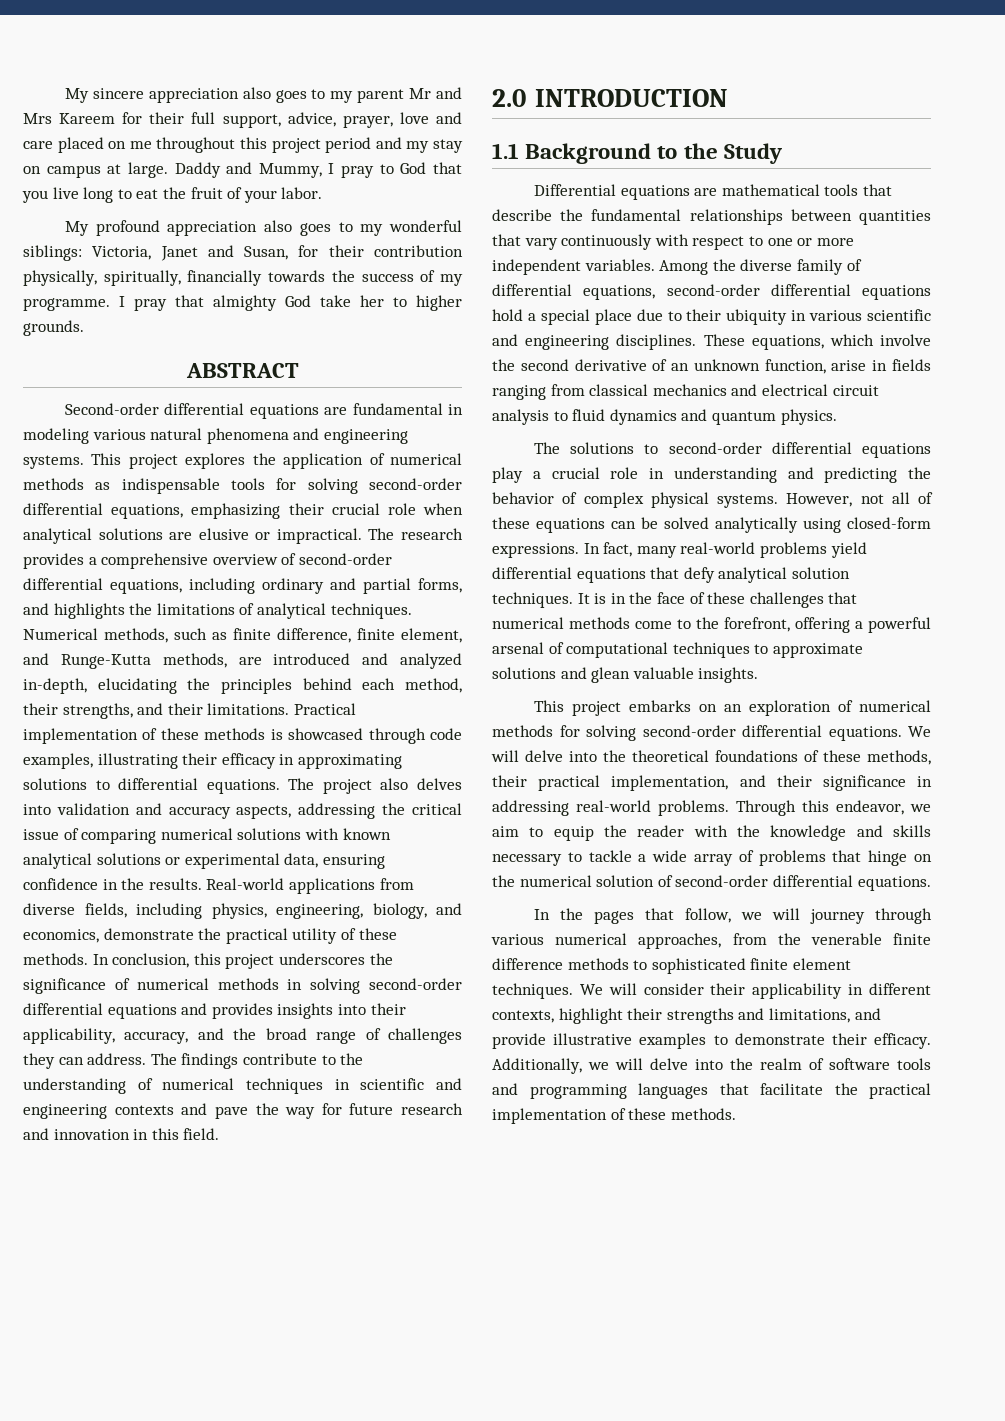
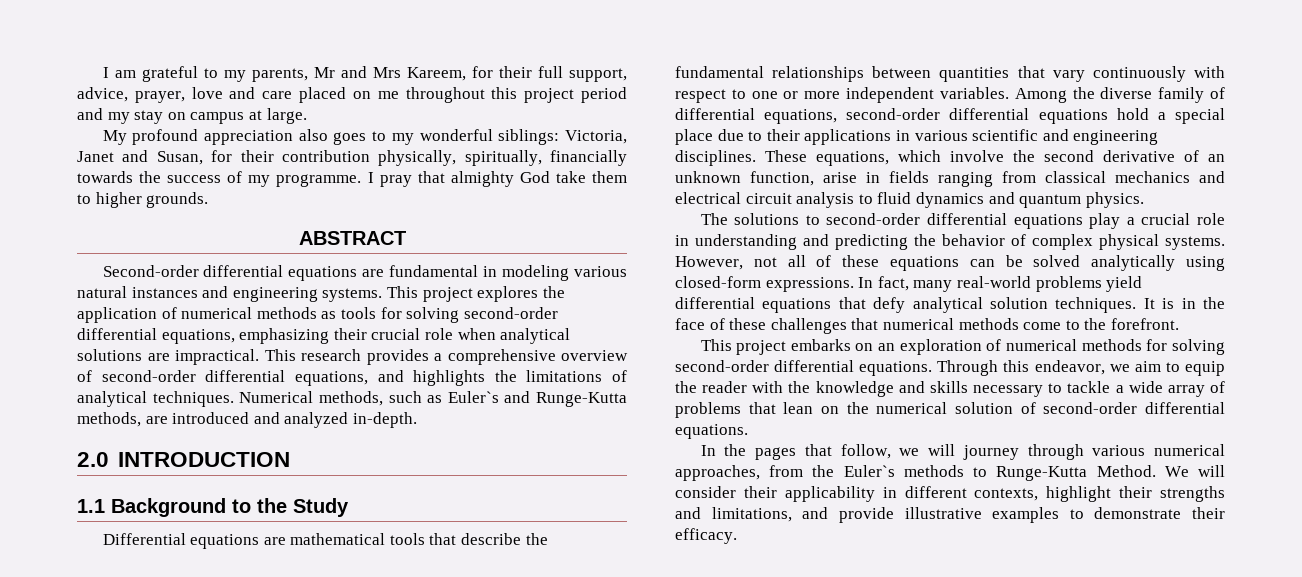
- My sincere appreciation also goes to my parent Mr and Mrs Kareem for their full support, advice, prayer, love and care placed on me throughout this project period and my stay on campus at large. Daddy and Mummy, I pray to God that you live long to eat the fruit of your labor.
+ I am grateful to my parents, Mr and Mrs Kareem, for their full support, advice, prayer, love and care placed on me throughout this project period and my stay on campus at large.
- I pray that almighty God take her to higher grounds.
+ I pray that almighty God take them to higher grounds.
- Second-order differential equations are fundamental in modeling various natural phenomena and engineering systems.
+ Second-order differential equations are fundamental in modeling various natural instances and engineering systems.
- This project explores the application of numerical methods as indispensable tools for solving second-order differential equations, emphasizing their crucial role when analytical solutions are elusive or impractical. The research provides a comprehensive overview of second-order differential equations, including ordinary and partial forms, and highlights the limitations of analytical techniques.
+ This project explores the application of numerical methods as tools for solving second-order differential equations, emphasizing their crucial role when analytical solutions are impractical. This research provides a comprehensive overview of second-order differential equations, and highlights the limitations of analytical techniques.
- Numerical methods, such as finite difference, finite element, and Runge-Kutta methods, are introduced and analyzed in-depth, elucidating the principles behind each method, their strengths, and their limitations. Practical implementation of these methods is showcased through code examples, illustrating their efficacy in approximating solutions to differential equations. The project also delves into validation and accuracy aspects, addressing the critical issue of comparing numerical solutions with known analytical solutions or experimental data, ensuring confidence in the results. Real-world applications from diverse fields, including physics, engineering, biology, and economics, demonstrate the practical utility of these methods. In conclusion, this project underscores the significance of numerical methods in solving second-order differential equations and provides insights into their applicability, accuracy, and the broad range of challenges they can address. The findings contribute to the understanding of numerical techniques in scientific and engineering contexts and pave the way for future research and innovation in this field.
+ Numerical methods, such as Euler`s and Runge-Kutta methods, are introduced and analyzed in-depth.
- Among the diverse family of differential equations, second-order differential equations hold a special place due to their ubiquity in various scientific and engineering disciplines.
+ Among the diverse family of differential equations, second-order differential equations hold a special place due to their applications in various scientific and engineering disciplines.
- It is in the face of these challenges that numerical methods come to the forefront, offering a powerful arsenal of computational techniques to approximate solutions and glean valuable insights.
+ It is in the face of these challenges that numerical methods come to the forefront.
- We will delve into the theoretical foundations of these methods, their practical implementation, and their significance in addressing real-world problems.
- Through this endeavor, we aim to equip the reader with the knowledge and skills necessary to tackle a wide array of problems that hinge on the numerical solution of second-order differential equations.
+ Through this endeavor, we aim to equip the reader with the knowledge and skills necessary to tackle a wide array of problems that lean on the numerical solution of second-order differential equations.
- In the pages that follow, we will journey through various numerical approaches, from the venerable finite difference methods to sophisticated finite element techniques.
+ In the pages that follow, we will journey through various numerical approaches, from the Euler`s methods to Runge-Kutta Method.
- Additionally, we will delve into the realm of software tools and programming languages that facilitate the practical implementation of these methods.

